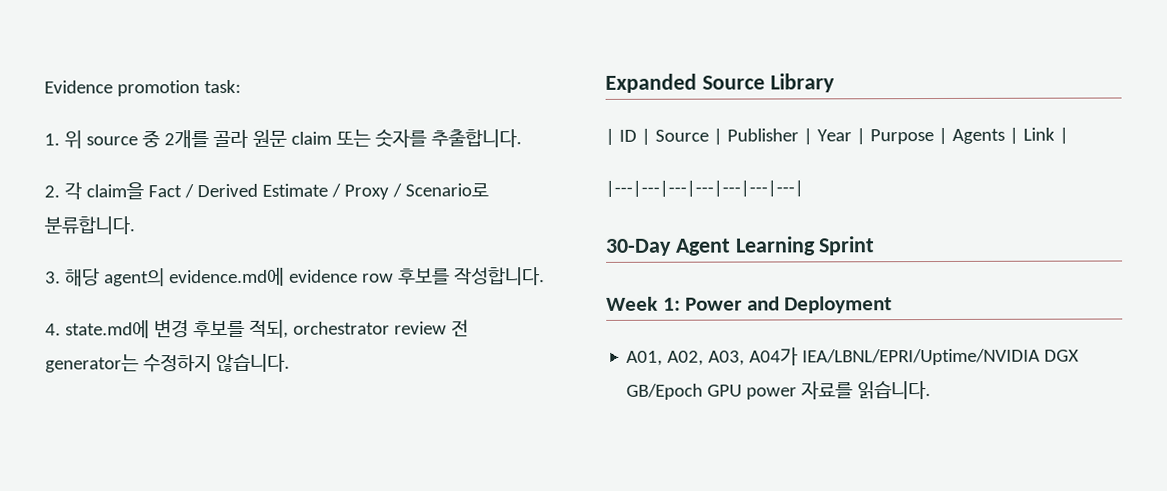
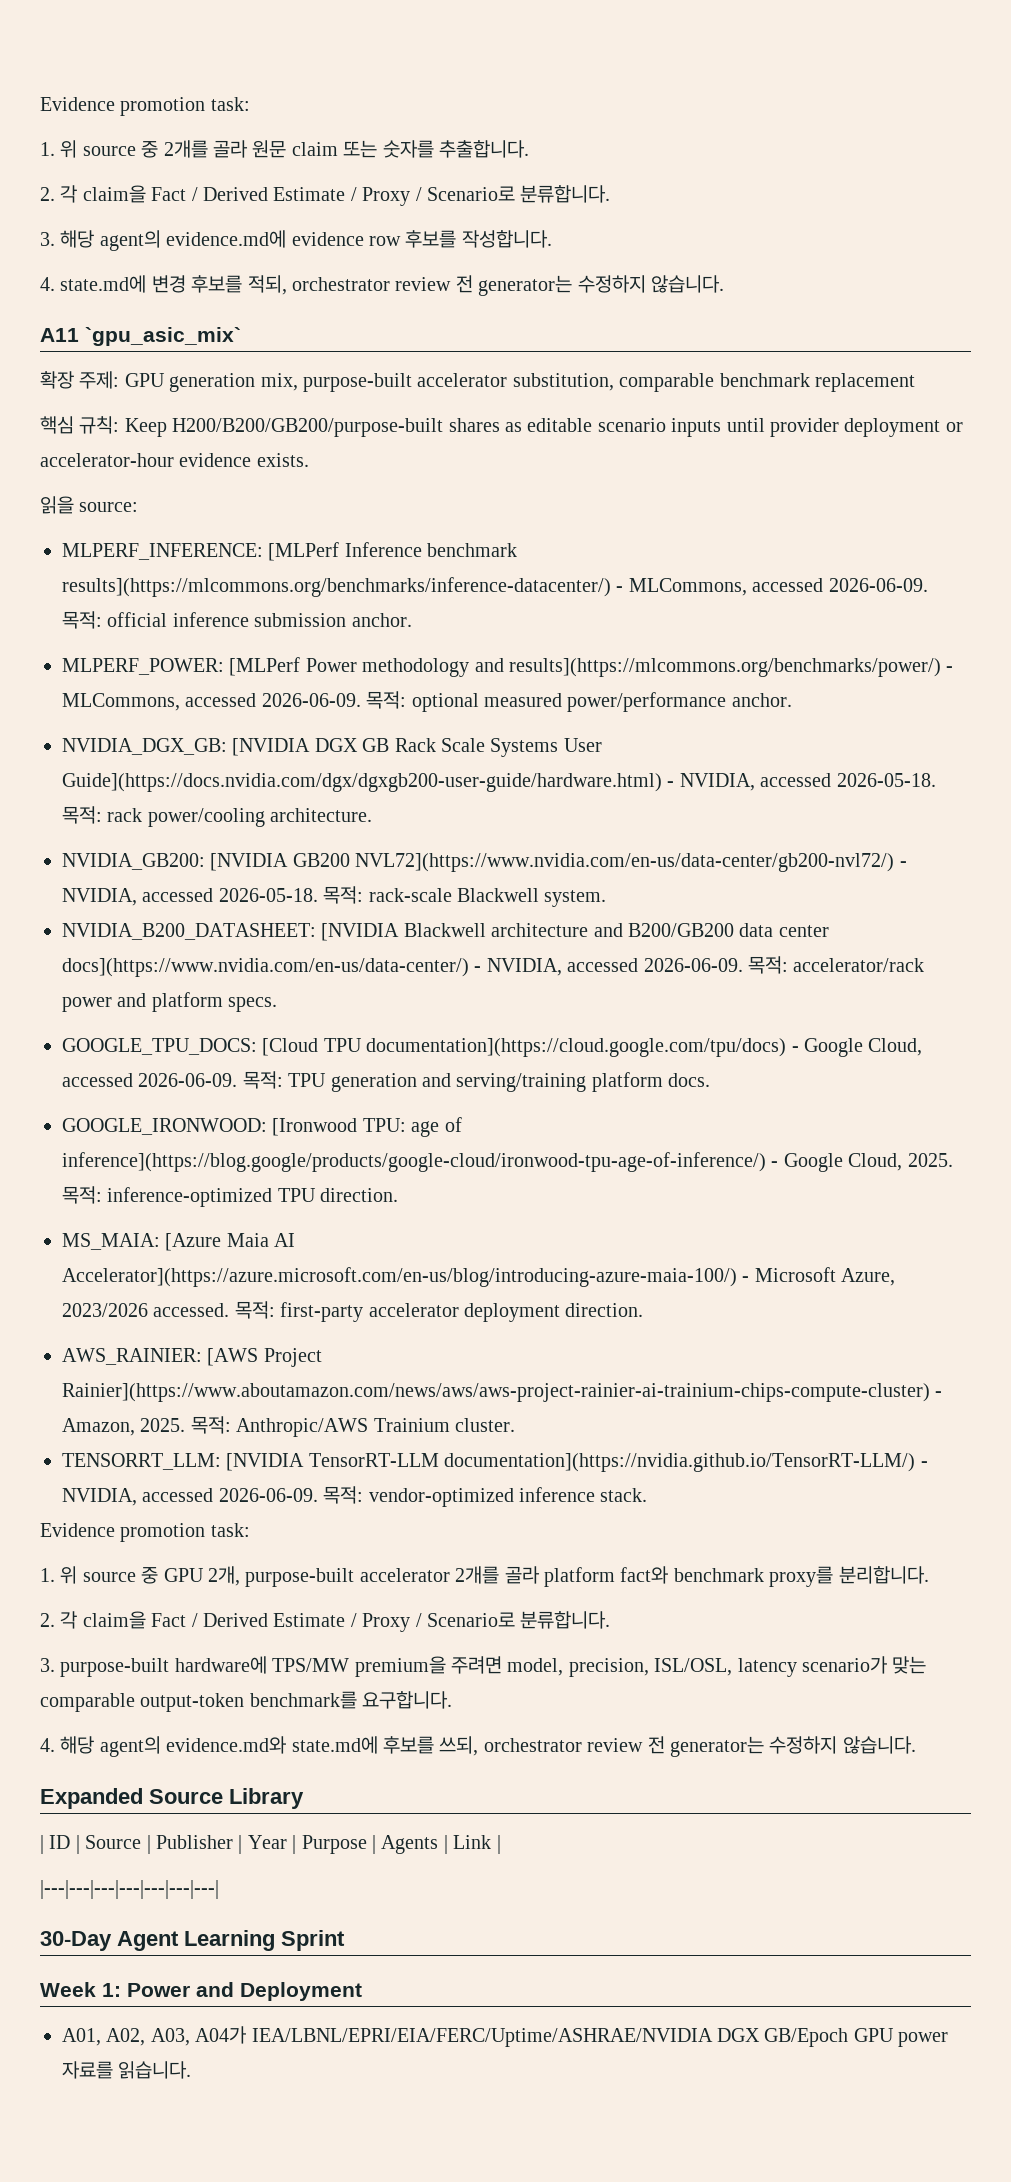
+ A11 `gpu_asic_mix`
+ 확장 주제: GPU generation mix, purpose-built accelerator substitution, comparable benchmark replacement
+ 핵심 규칙: Keep H200/B200/GB200/purpose-built shares as editable scenario inputs until provider deployment or accelerator-hour evidence exists.
+ 읽을 source:
+ MLPERF_INFERENCE: [MLPerf Inference benchmark results](https://mlcommons.org/benchmarks/inference-datacenter/) - MLCommons, accessed 2026-06-09. 목적: official inference submission anchor.
+ MLPERF_POWER: [MLPerf Power methodology and results](https://mlcommons.org/benchmarks/power/) - MLCommons, accessed 2026-06-09. 목적: optional measured power/performance anchor.
+ NVIDIA_DGX_GB: [NVIDIA DGX GB Rack Scale Systems User Guide](https://docs.nvidia.com/dgx/dgxgb200-user-guide/hardware.html) - NVIDIA, accessed 2026-05-18. 목적: rack power/cooling architecture.
+ NVIDIA_GB200: [NVIDIA GB200 NVL72](https://www.nvidia.com/en-us/data-center/gb200-nvl72/) - NVIDIA, accessed 2026-05-18. 목적: rack-scale Blackwell system.
+ NVIDIA_B200_DATASHEET: [NVIDIA Blackwell architecture and B200/GB200 data center docs](https://www.nvidia.com/en-us/data-center/) - NVIDIA, accessed 2026-06-09. 목적: accelerator/rack power and platform specs.
+ GOOGLE_TPU_DOCS: [Cloud TPU documentation](https://cloud.google.com/tpu/docs) - Google Cloud, accessed 2026-06-09. 목적: TPU generation and serving/training platform docs.
+ GOOGLE_IRONWOOD: [Ironwood TPU: age of inference](https://blog.google/products/google-cloud/ironwood-tpu-age-of-inference/) - Google Cloud, 2025. 목적: inference-optimized TPU direction.
+ MS_MAIA: [Azure Maia AI Accelerator](https://azure.microsoft.com/en-us/blog/introducing-azure-maia-100/) - Microsoft Azure, 2023/2026 accessed. 목적: first-party accelerator deployment direction.
+ AWS_RAINIER: [AWS Project Rainier](https://www.aboutamazon.com/news/aws/aws-project-rainier-ai-trainium-chips-compute-cluster) - Amazon, 2025. 목적: Anthropic/AWS Trainium cluster.
+ TENSORRT_LLM: [NVIDIA TensorRT-LLM documentation](https://nvidia.github.io/TensorRT-LLM/) - NVIDIA, accessed 2026-06-09. 목적: vendor-optimized inference stack.
+ Evidence promotion task:
+ 1. 위 source 중 GPU 2개, purpose-built accelerator 2개를 골라 platform fact와 benchmark proxy를 분리합니다.
+ 2. 각 claim을 Fact / Derived Estimate / Proxy / Scenario로 분류합니다.
+ 3. purpose-built hardware에 TPS/MW premium을 주려면 model, precision, ISL/OSL, latency scenario가 맞는 comparable output-token benchmark를 요구합니다.
+ 4. 해당 agent의 evidence.md와 state.md에 후보를 쓰되, orchestrator review 전 generator는 수정하지 않습니다.
- A01, A02, A03, A04가 IEA/LBNL/EPRI/Uptime/NVIDIA DGX GB/Epoch GPU power 자료를 읽습니다.
+ A01, A02, A03, A04가 IEA/LBNL/EPRI/EIA/FERC/Uptime/ASHRAE/NVIDIA DGX GB/Epoch GPU power 자료를 읽습니다.

